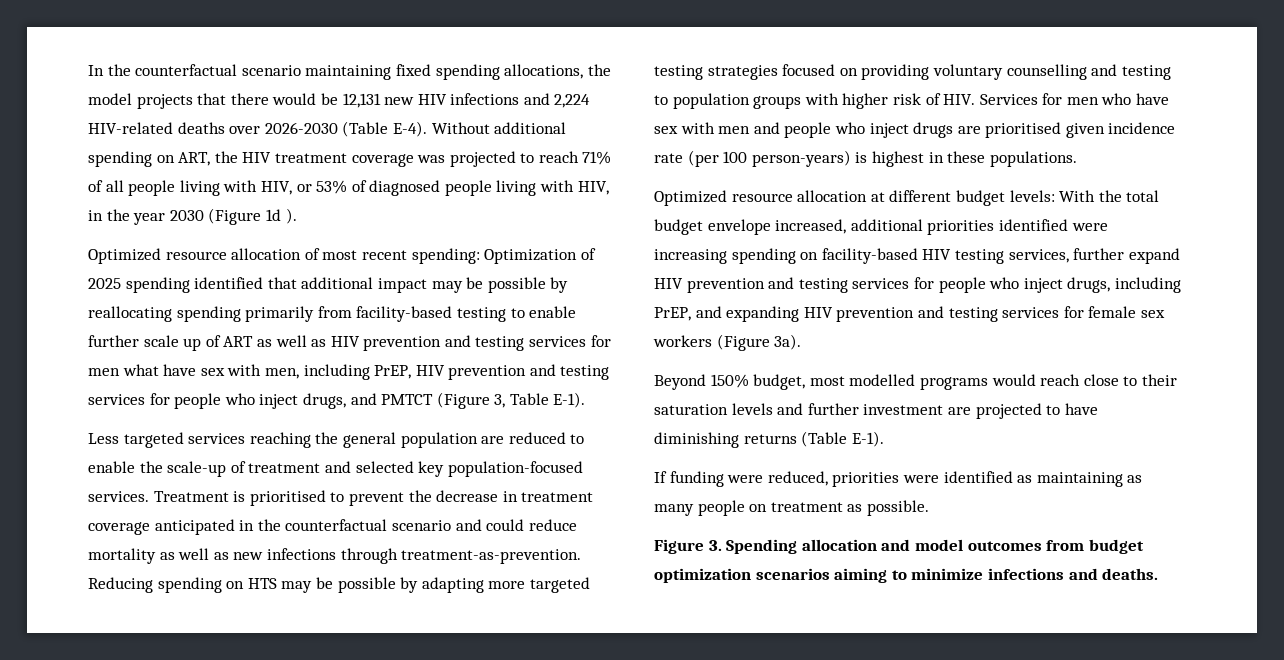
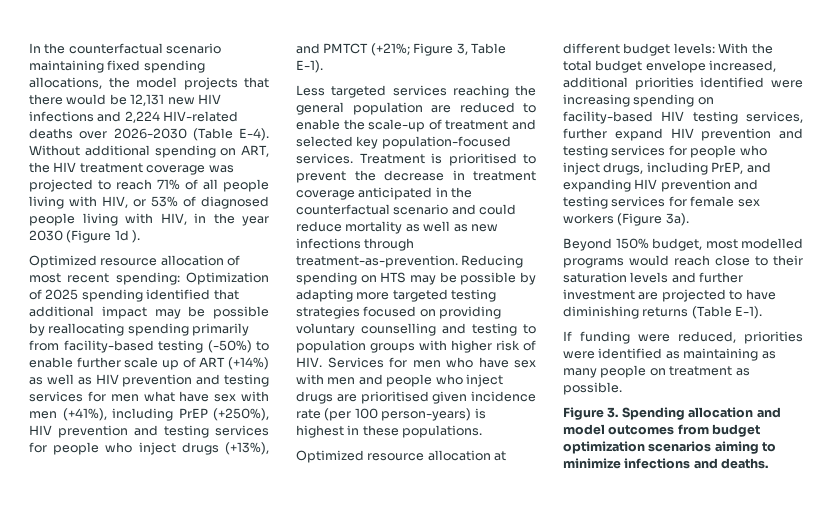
- Optimized resource allocation of most recent spending: Optimization of 2025 spending identified that additional impact may be possible by reallocating spending primarily from facility-based testing to enable further scale up of ART as well as HIV prevention and testing services for men what have sex with men, including PrEP, HIV prevention and testing services for people who inject drugs, and PMTCT (Figure 3, Table E-1).
+ Optimized resource allocation of most recent spending: Optimization of 2025 spending identified that additional impact may be possible by reallocating spending primarily from facility-based testing (-50%) to enable further scale up of ART (+14%) as well as HIV prevention and testing services for men what have sex with men (+41%), including PrEP (+250%), HIV prevention and testing services for people who inject drugs (+13%), and PMTCT (+21%; Figure 3, Table E-1).

